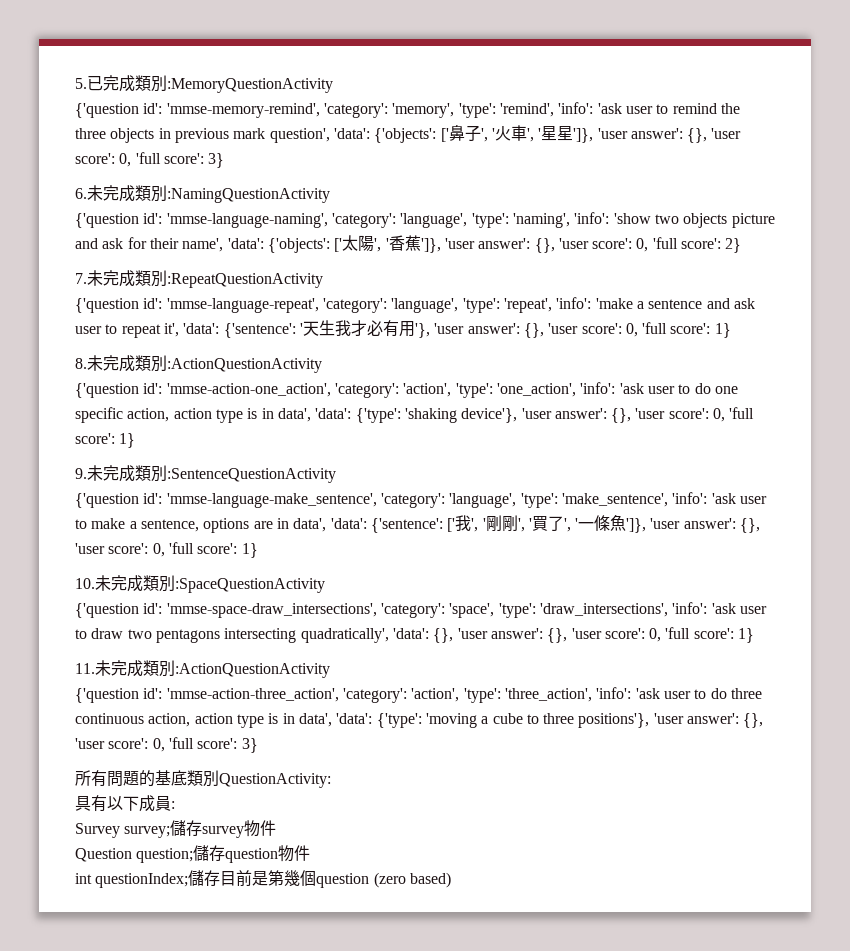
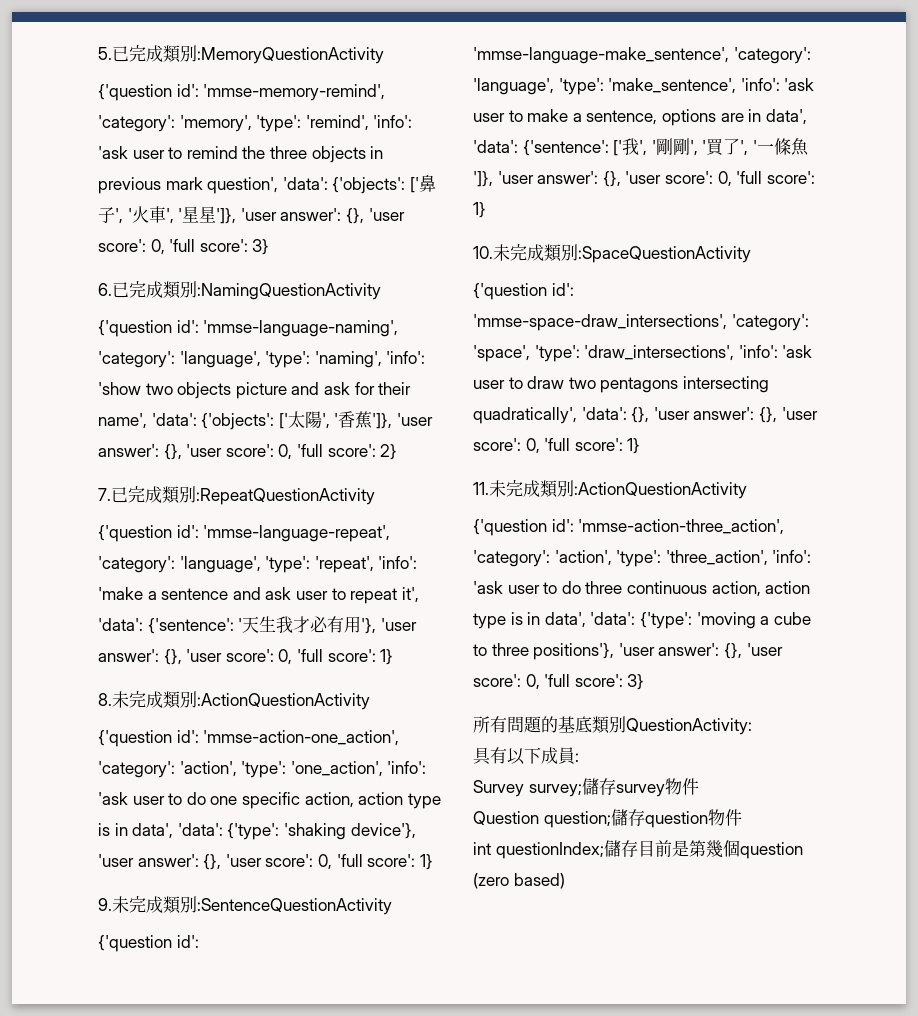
- 6.未完成類別:NamingQuestionActivity
+ 6.已完成類別:NamingQuestionActivity
- 7.未完成類別:RepeatQuestionActivity
+ 7.已完成類別:RepeatQuestionActivity

